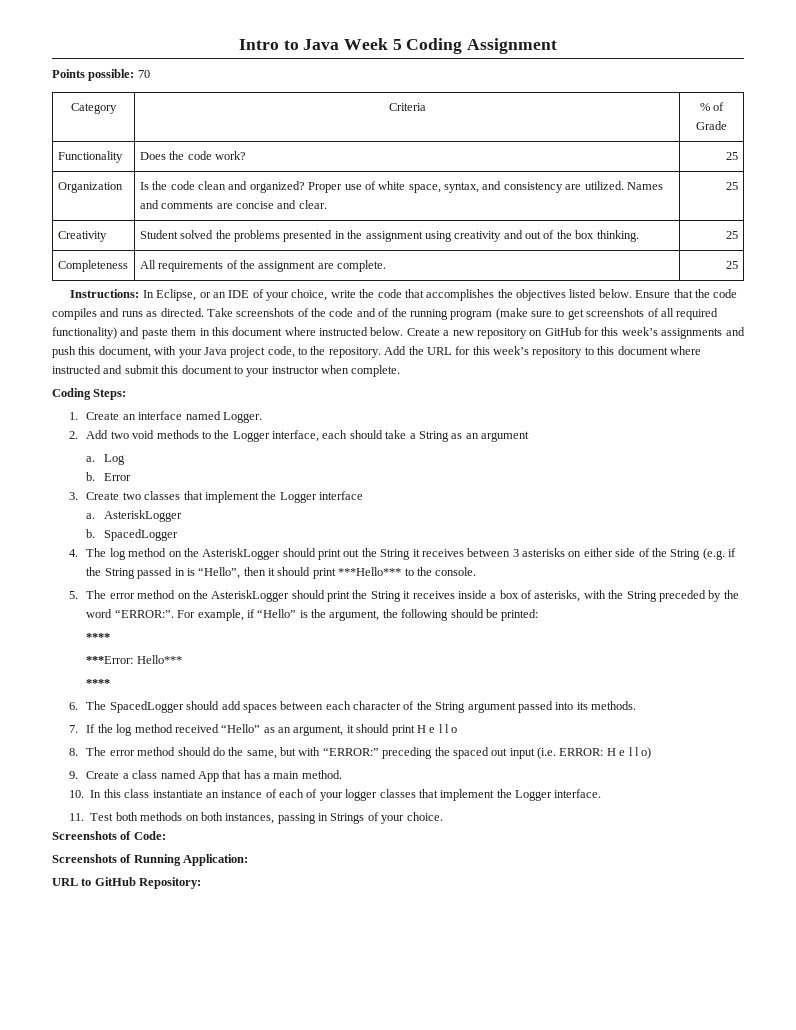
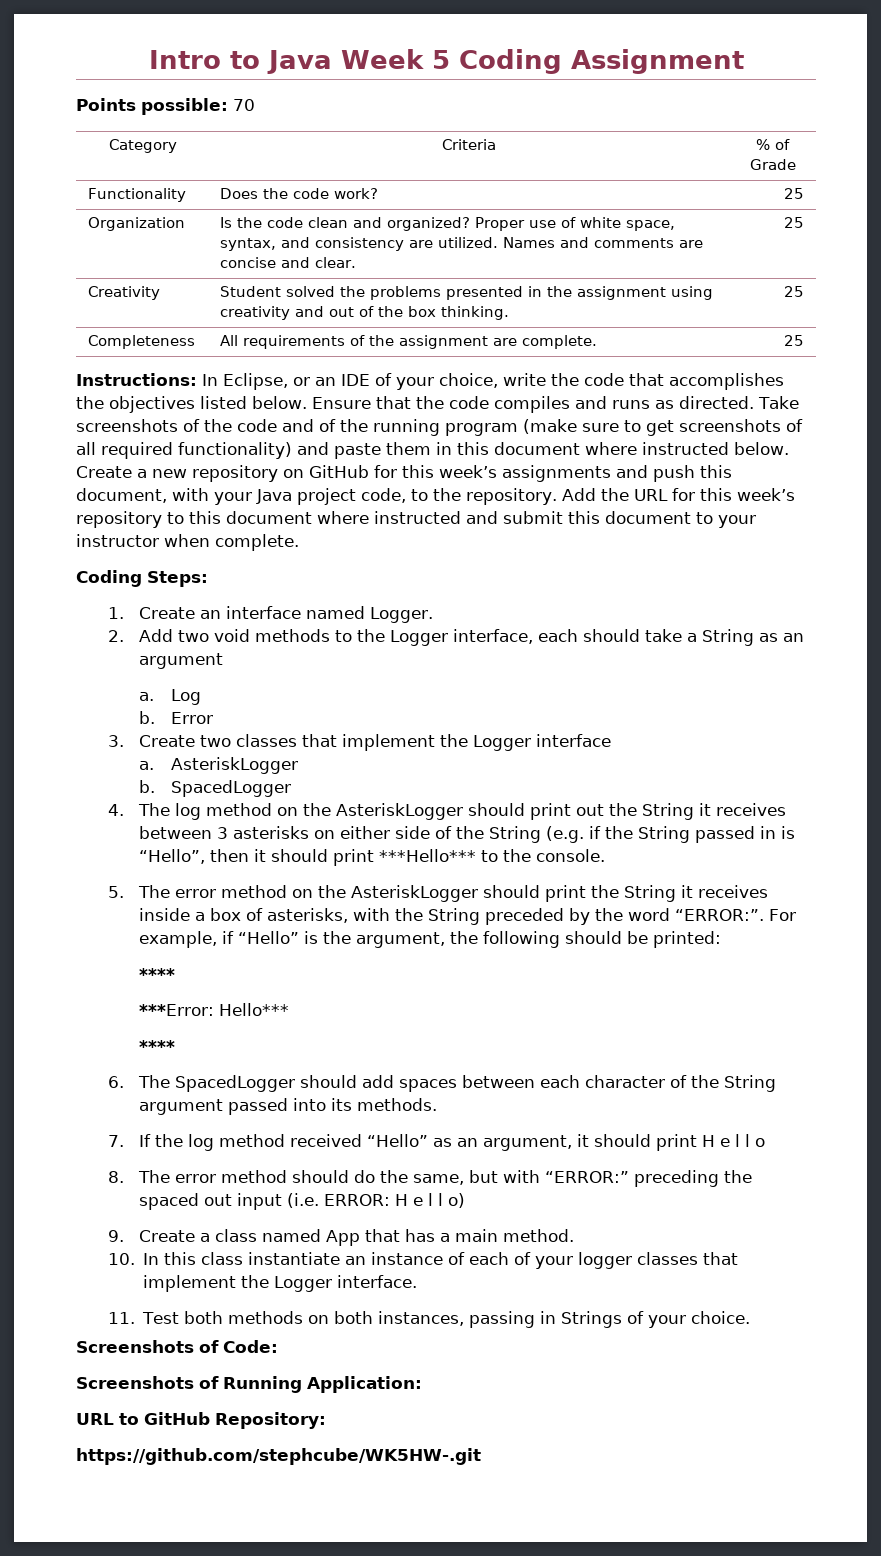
+ https://github.com/stephcube/WK5HW-.git

